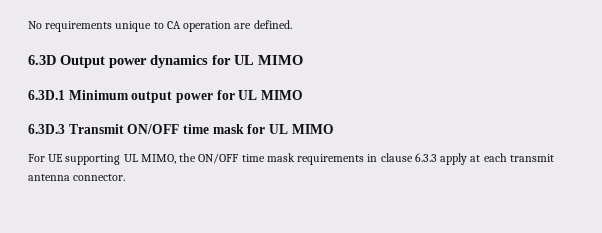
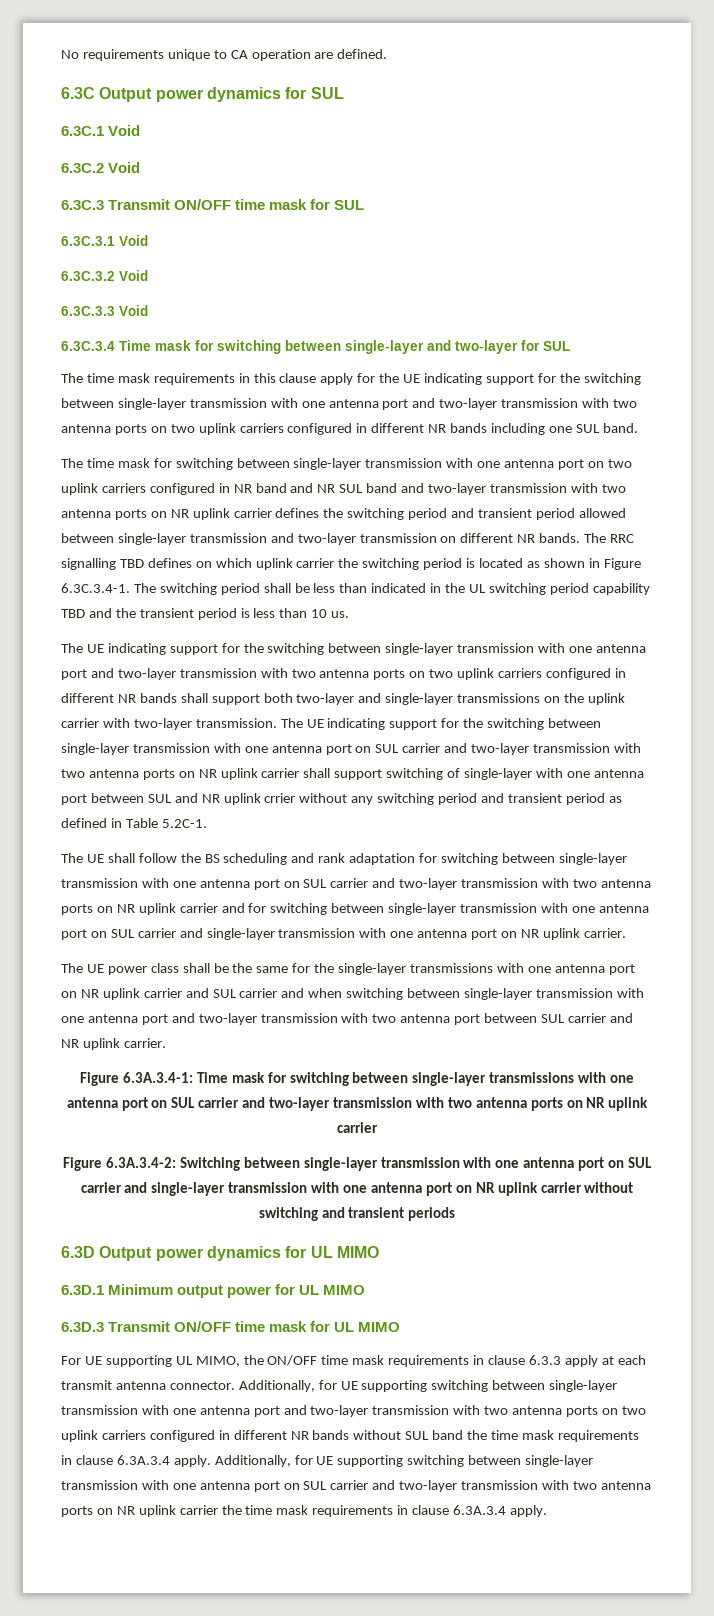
+ 6.3C Output power dynamics for SUL
+ 6.3C.1 Void
+ 6.3C.2 Void
+ 6.3C.3 Transmit ON/OFF time mask for SUL
+ 6.3C.3.1 Void
+ 6.3C.3.2 Void
+ 6.3C.3.3 Void
+ 6.3C.3.4 Time mask for switching between single-layer and two-layer for SUL
+ The time mask requirements in this clause apply for the UE indicating support for the switching between single-layer transmission with one antenna port and two-layer transmission with two antenna ports on two uplink carriers configured in different NR bands including one SUL band.
+ The time mask for switching between single-layer transmission with one antenna port on two uplink carriers configured in NR band and NR SUL band and two-layer transmission with two antenna ports on NR uplink carrier defines the switching period and transient period allowed between single-layer transmission and two-layer transmission on different NR bands. The RRC signalling TBD defines on which uplink carrier the switching period is located as shown in Figure 6.3C.3.4-1. The switching period shall be less than indicated in the UL switching period capability TBD and the transient period is less than 10 us.
+ The UE indicating support for the switching between single-layer transmission with one antenna port and two-layer transmission with two antenna ports on two uplink carriers configured in different NR bands shall support both two-layer and single-layer transmissions on the uplink carrier with two-layer transmission. The UE indicating support for the switching between single-layer transmission with one antenna port on SUL carrier and two-layer transmission with two antenna ports on NR uplink carrier shall support switching of single-layer with one antenna port between SUL and NR uplink crrier without any switching period and transient period as defined in Table 5.2C-1.
+ The UE shall follow the BS scheduling and rank adaptation for switching between single-layer transmission with one antenna port on SUL carrier and two-layer transmission with two antenna ports on NR uplink carrier and for switching between single-layer transmission with one antenna port on SUL carrier and single-layer transmission with one antenna port on NR uplink carrier.
+ The UE power class shall be the same for the single-layer transmissions with one antenna port on NR uplink carrier and SUL carrier and when switching between single-layer transmission with one antenna port and two-layer transmission with two antenna port between SUL carrier and NR uplink carrier.
+ Figure 6.3A.3.4-1: Time mask for switching between single-layer transmissions with one antenna port on SUL carrier and two-layer transmission with two antenna ports on NR uplink carrier
+ Figure 6.3A.3.4-2: Switching between single-layer transmission with one antenna port on SUL carrier and single-layer transmission with one antenna port on NR uplink carrier without switching and transient periods
+ Additionally, for UE supporting switching between single-layer transmission with one antenna port and two-layer transmission with two antenna ports on two uplink carriers configured in different NR bands without SUL band the time mask requirements in clause 6.3A.3.4 apply. Additionally, for UE supporting switching between single-layer transmission with one antenna port on SUL carrier and two-layer transmission with two antenna ports on NR uplink carrier the time mask requirements in clause 6.3A.3.4 apply.

